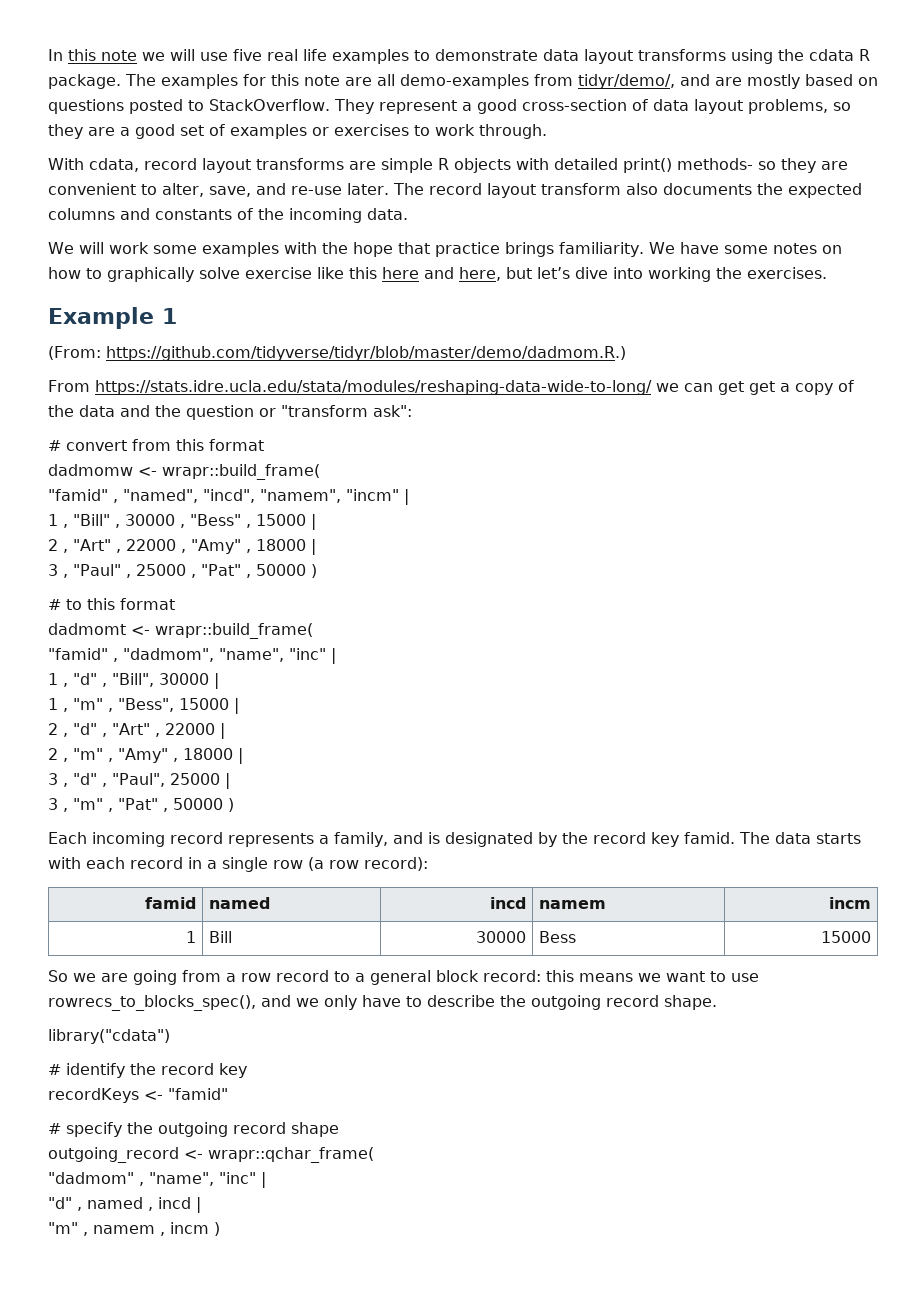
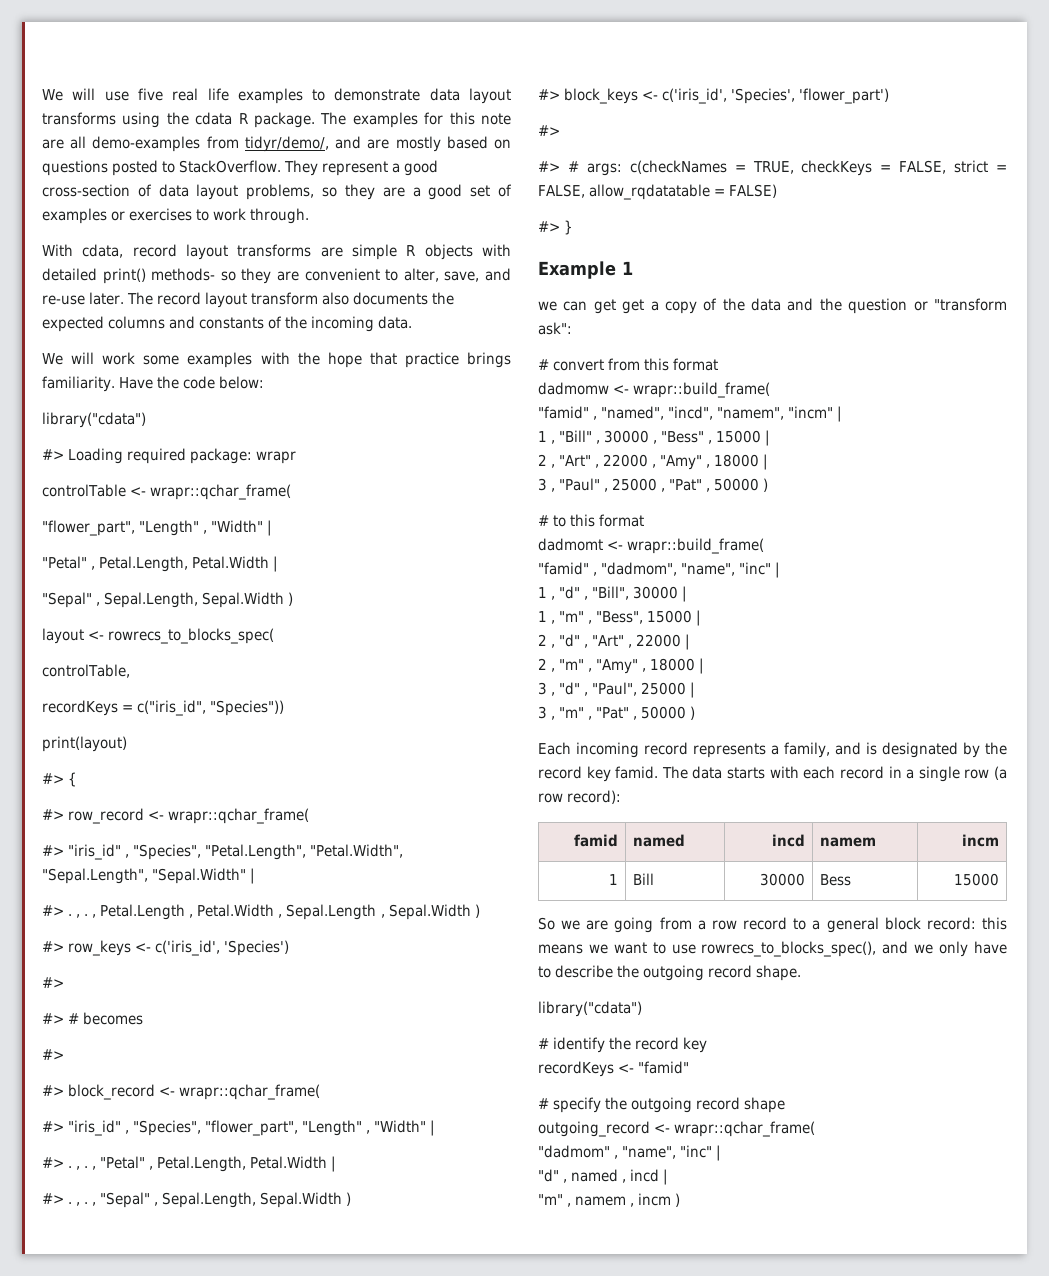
- In this note we will use five real life examples to demonstrate data layout transforms using the cdata R package.
+ We will use five real life examples to demonstrate data layout transforms using the cdata R package.
- We have some notes on how to graphically solve exercise like this here and here, but let’s dive into working the exercises.
+ Have the code below:
+ library("cdata")
+ #> Loading required package: wrapr
+ controlTable <- wrapr::qchar_frame(
+ "flower_part", "Length" , "Width" |
+ "Petal" , Petal.Length, Petal.Width |
+ "Sepal" , Sepal.Length, Sepal.Width )
+ layout <- rowrecs_to_blocks_spec(
+ controlTable,
+ recordKeys = c("iris_id", "Species"))
+ print(layout)
+ #> {
+ #> row_record <- wrapr::qchar_frame(
+ #> "iris_id" , "Species", "Petal.Length", "Petal.Width", "Sepal.Length", "Sepal.Width" |
+ #> . , . , Petal.Length , Petal.Width , Sepal.Length , Sepal.Width )
+ #> row_keys <- c('iris_id', 'Species')
+ #>
+ #> # becomes
+ #>
+ #> block_record <- wrapr::qchar_frame(
+ #> "iris_id" , "Species", "flower_part", "Length" , "Width" |
+ #> . , . , "Petal" , Petal.Length, Petal.Width |
+ #> . , . , "Sepal" , Sepal.Length, Sepal.Width )
+ #> block_keys <- c('iris_id', 'Species', 'flower_part')
+ #>
+ #> # args: c(checkNames = TRUE, checkKeys = FALSE, strict = FALSE, allow_rqdatatable = FALSE)
+ #> }
  Example 1
- (From: https://github.com/tidyverse/tidyr/blob/master/demo/dadmom.R.)
- From https://stats.idre.ucla.edu/stata/modules/reshaping-data-wide-to-long/ we can get get a copy of the data and the question or "transform ask":
+ we can get get a copy of the data and the question or "transform ask":

